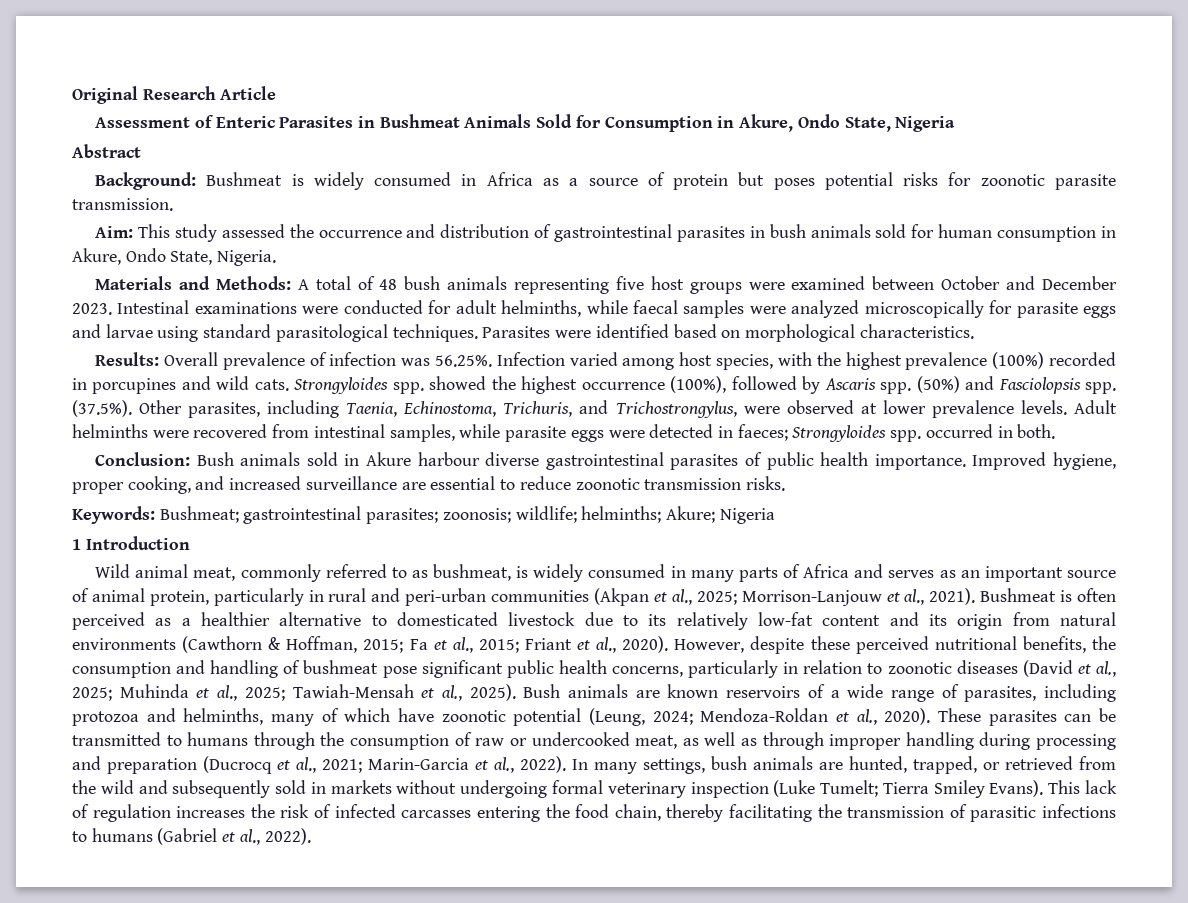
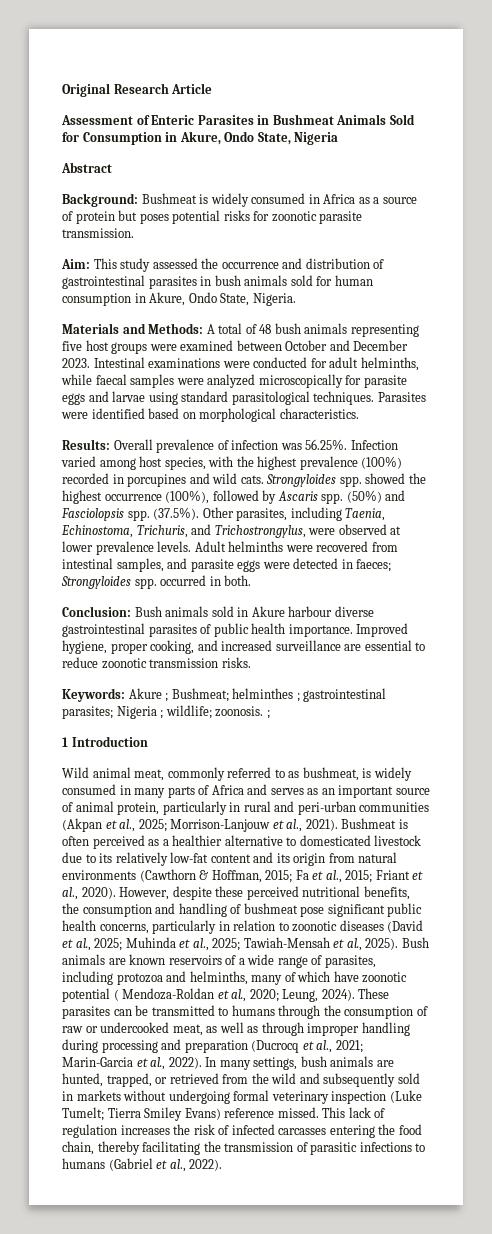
- Adult helminths were recovered from intestinal samples, while parasite eggs were detected in faeces; Strongyloides spp. occurred in both.
+ Adult helminths were recovered from intestinal samples, and parasite eggs were detected in faeces; Strongyloides spp. occurred in both.
- Keywords: Bushmeat; gastrointestinal parasites; zoonosis; wildlife; helminths; Akure; Nigeria
+ Keywords: Akure ; Bushmeat; helminthes ; gastrointestinal parasites; Nigeria ; wildlife; zoonosis. ;
- Bush animals are known reservoirs of a wide range of parasites, including protozoa and helminths, many of which have zoonotic potential (Leung, 2024; Mendoza-Roldan et al., 2020).
+ Bush animals are known reservoirs of a wide range of parasites, including protozoa and helminths, many of which have zoonotic potential ( Mendoza-Roldan et al., 2020; Leung, 2024).
- In many settings, bush animals are hunted, trapped, or retrieved from the wild and subsequently sold in markets without undergoing formal veterinary inspection (Luke Tumelt; Tierra Smiley Evans).
+ In many settings, bush animals are hunted, trapped, or retrieved from the wild and subsequently sold in markets without undergoing formal veterinary inspection (Luke Tumelt; Tierra Smiley Evans) reference missed.

